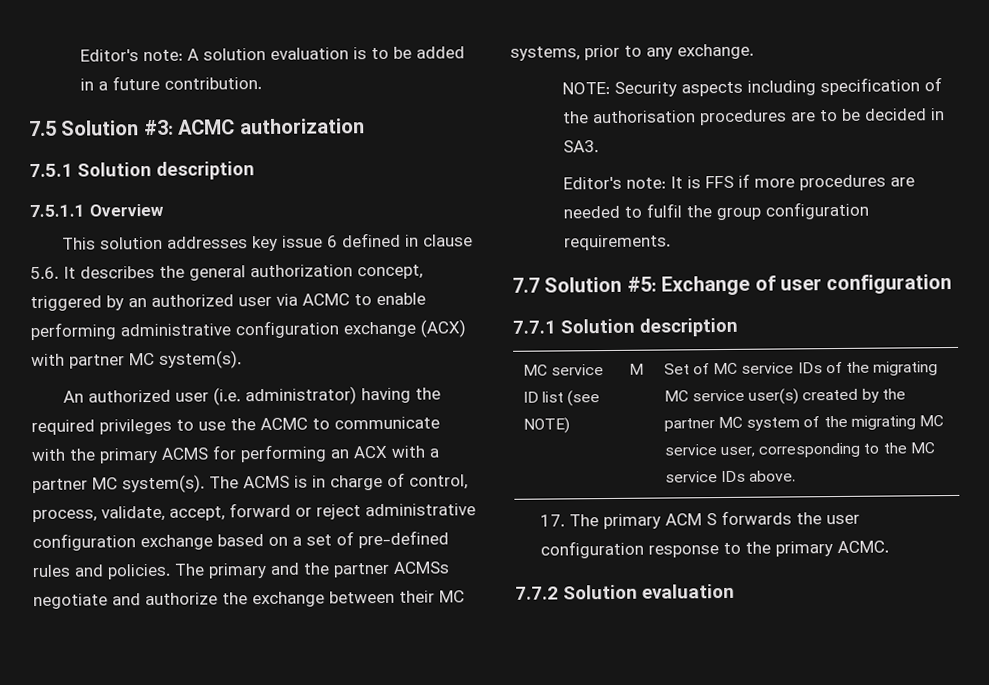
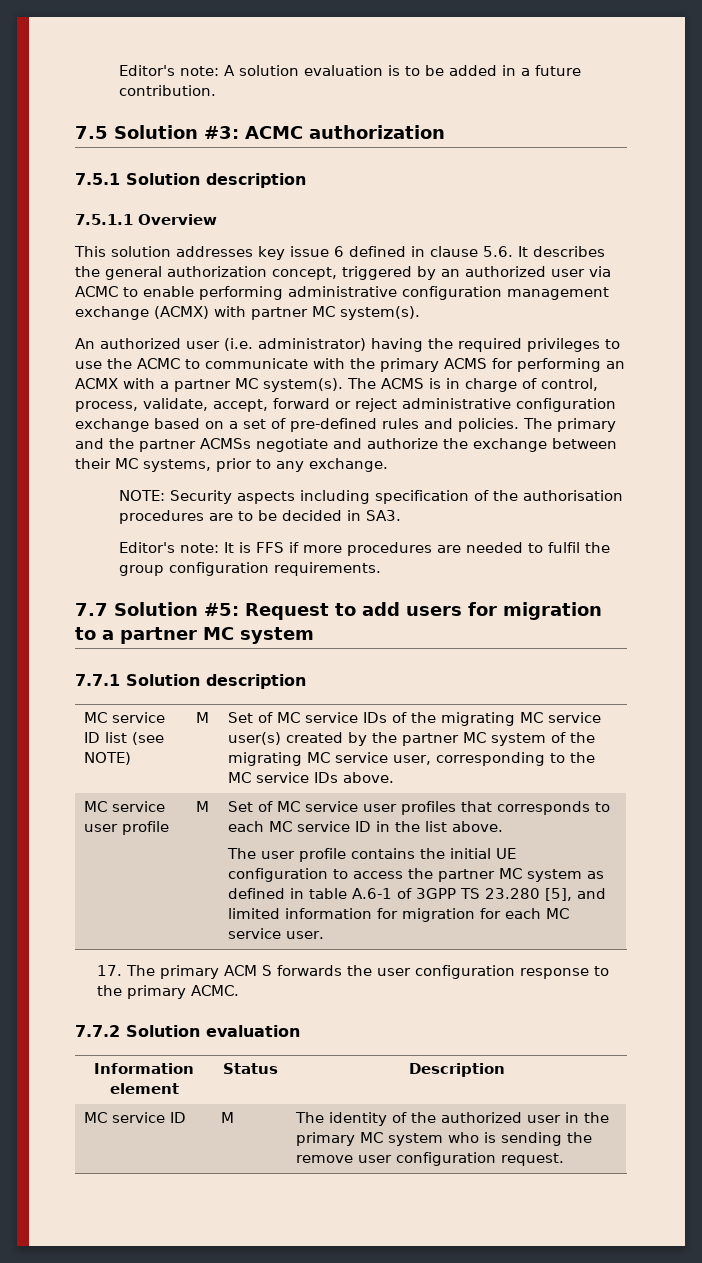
- This solution addresses key issue 6 defined in clause 5.6. It describes the general authorization concept, triggered by an authorized user via ACMC to enable performing administrative configuration exchange (ACX) with partner MC system(s).
+ This solution addresses key issue 6 defined in clause 5.6. It describes the general authorization concept, triggered by an authorized user via ACMC to enable performing administrative configuration management exchange (ACMX) with partner MC system(s).
- An authorized user (i.e. administrator) having the required privileges to use the ACMC to communicate with the primary ACMS for performing an ACX with a partner MC system(s).
+ An authorized user (i.e. administrator) having the required privileges to use the ACMC to communicate with the primary ACMS for performing an ACMX with a partner MC system(s).
- 7.7 Solution #5: Exchange of user configuration
+ 7.7 Solution #5: Request to add users for migration to a partner MC system
+ MC service user profile | M | Set of MC service user profiles that corresponds to each MC service ID in the list above.
+ The user profile contains the initial UE configuration to access the partner MC system as defined in table A.6-1 of 3GPP TS 23.280 [5], and limited information for migration for each MC service user.
+ Information element | Status | Description
+ MC service ID | M | The identity of the authorized user in the primary MC system who is sending the remove user configuration request.

